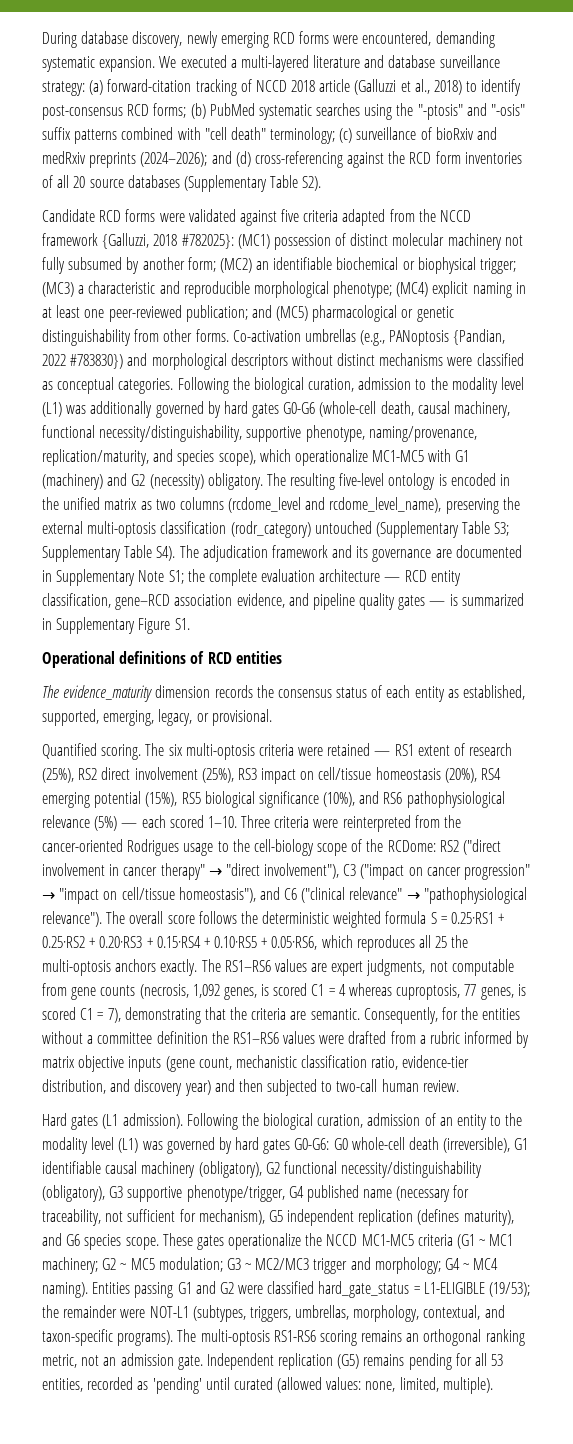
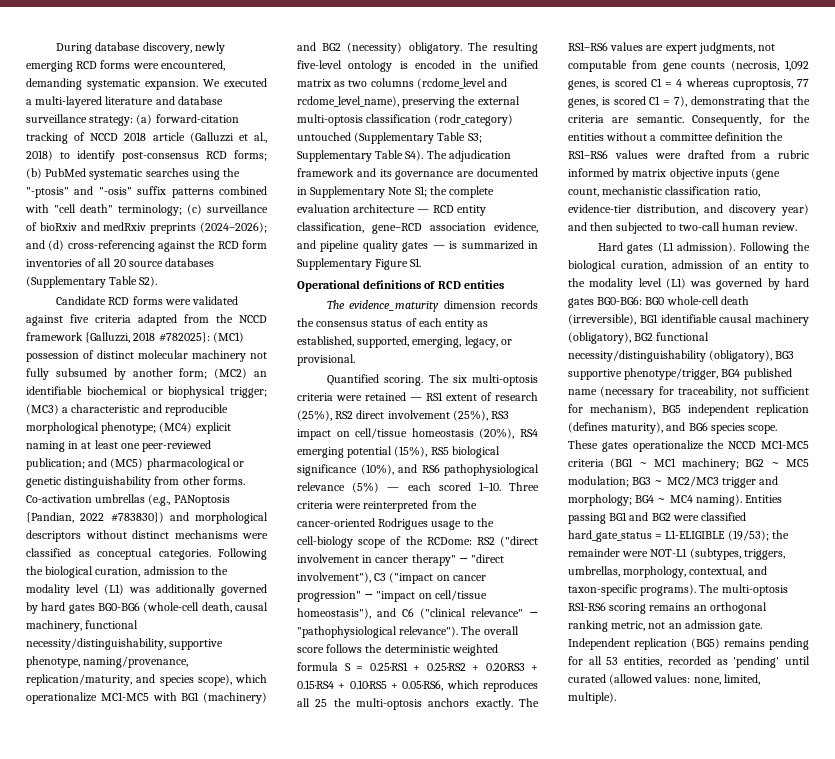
- Following the biological curation, admission to the modality level (L1) was additionally governed by hard gates G0-G6 (whole-cell death, causal machinery, functional necessity/distinguishability, supportive phenotype, naming/provenance, replication/maturity, and species scope), which operationalize MC1-MC5 with G1 (machinery) and G2 (necessity) obligatory.
+ Following the biological curation, admission to the modality level (L1) was additionally governed by hard gates BG0-BG6 (whole-cell death, causal machinery, functional necessity/distinguishability, supportive phenotype, naming/provenance, replication/maturity, and species scope), which operationalize MC1-MC5 with BG1 (machinery) and BG2 (necessity) obligatory.
- Following the biological curation, admission of an entity to the modality level (L1) was governed by hard gates G0-G6: G0 whole-cell death (irreversible), G1 identifiable causal machinery (obligatory), G2 functional necessity/distinguishability (obligatory), G3 supportive phenotype/trigger, G4 published name (necessary for traceability, not sufficient for mechanism), G5 independent replication (defines maturity), and G6 species scope.
+ Following the biological curation, admission of an entity to the modality level (L1) was governed by hard gates BG0-BG6: BG0 whole-cell death (irreversible), BG1 identifiable causal machinery (obligatory), BG2 functional necessity/distinguishability (obligatory), BG3 supportive phenotype/trigger, BG4 published name (necessary for traceability, not sufficient for mechanism), BG5 independent replication (defines maturity), and BG6 species scope.
- These gates operationalize the NCCD MC1-MC5 criteria (G1 ~ MC1 machinery; G2 ~ MC5 modulation; G3 ~ MC2/MC3 trigger and morphology; G4 ~ MC4 naming).
+ These gates operationalize the NCCD MC1-MC5 criteria (BG1 ~ MC1 machinery; BG2 ~ MC5 modulation; BG3 ~ MC2/MC3 trigger and morphology; BG4 ~ MC4 naming).
- Entities passing G1 and G2 were classified hard_gate_status = L1-ELIGIBLE (19/53); the remainder were NOT-L1 (subtypes, triggers, umbrellas, morphology, contextual, and taxon-specific programs).
+ Entities passing BG1 and BG2 were classified hard_gate_status = L1-ELIGIBLE (19/53); the remainder were NOT-L1 (subtypes, triggers, umbrellas, morphology, contextual, and taxon-specific programs).
- Independent replication (G5) remains pending for all 53 entities, recorded as 'pending' until curated (allowed values: none, limited, multiple).
+ Independent replication (BG5) remains pending for all 53 entities, recorded as 'pending' until curated (allowed values: none, limited, multiple).

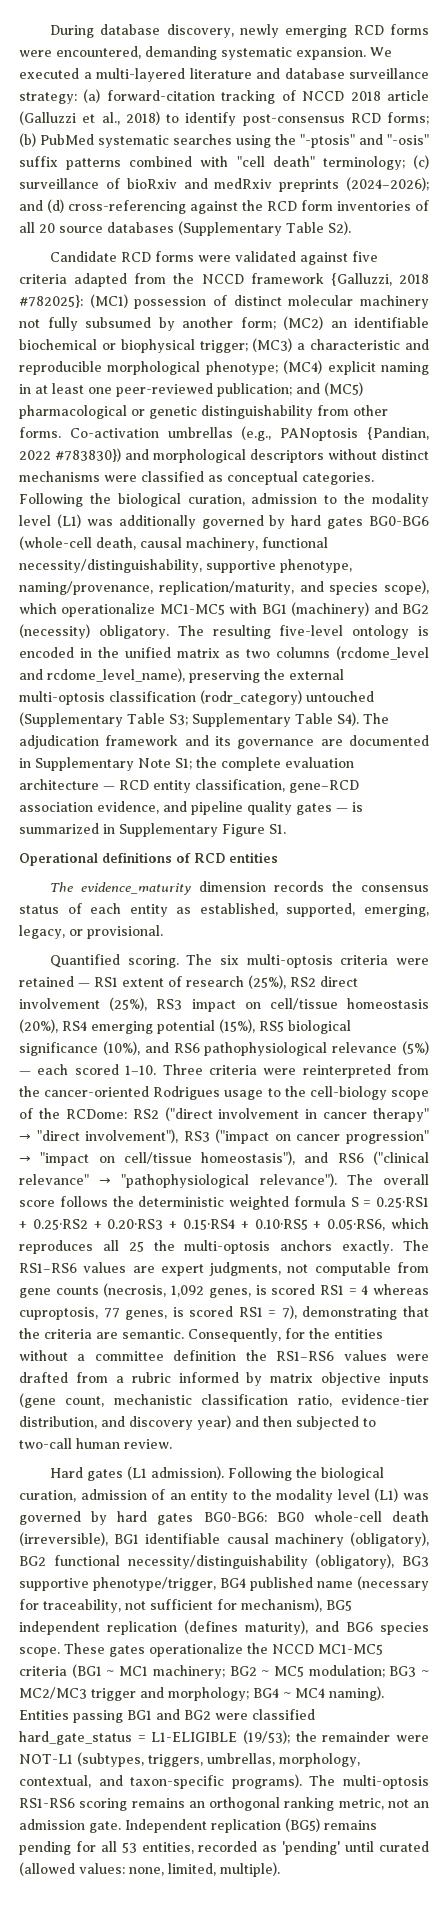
- Three criteria were reinterpreted from the cancer-oriented Rodrigues usage to the cell-biology scope of the RCDome: RS2 ("direct involvement in cancer therapy" → "direct involvement"), C3 ("impact on cancer progression" → "impact on cell/tissue homeostasis"), and C6 ("clinical relevance" → "pathophysiological relevance").
+ Three criteria were reinterpreted from the cancer-oriented Rodrigues usage to the cell-biology scope of the RCDome: RS2 ("direct involvement in cancer therapy" → "direct involvement"), RS3 ("impact on cancer progression" → "impact on cell/tissue homeostasis"), and RS6 ("clinical relevance" → "pathophysiological relevance").
- The RS1–RS6 values are expert judgments, not computable from gene counts (necrosis, 1,092 genes, is scored C1 = 4 whereas cuproptosis, 77 genes, is scored C1 = 7), demonstrating that the criteria are semantic.
+ The RS1–RS6 values are expert judgments, not computable from gene counts (necrosis, 1,092 genes, is scored RS1 = 4 whereas cuproptosis, 77 genes, is scored RS1 = 7), demonstrating that the criteria are semantic.

